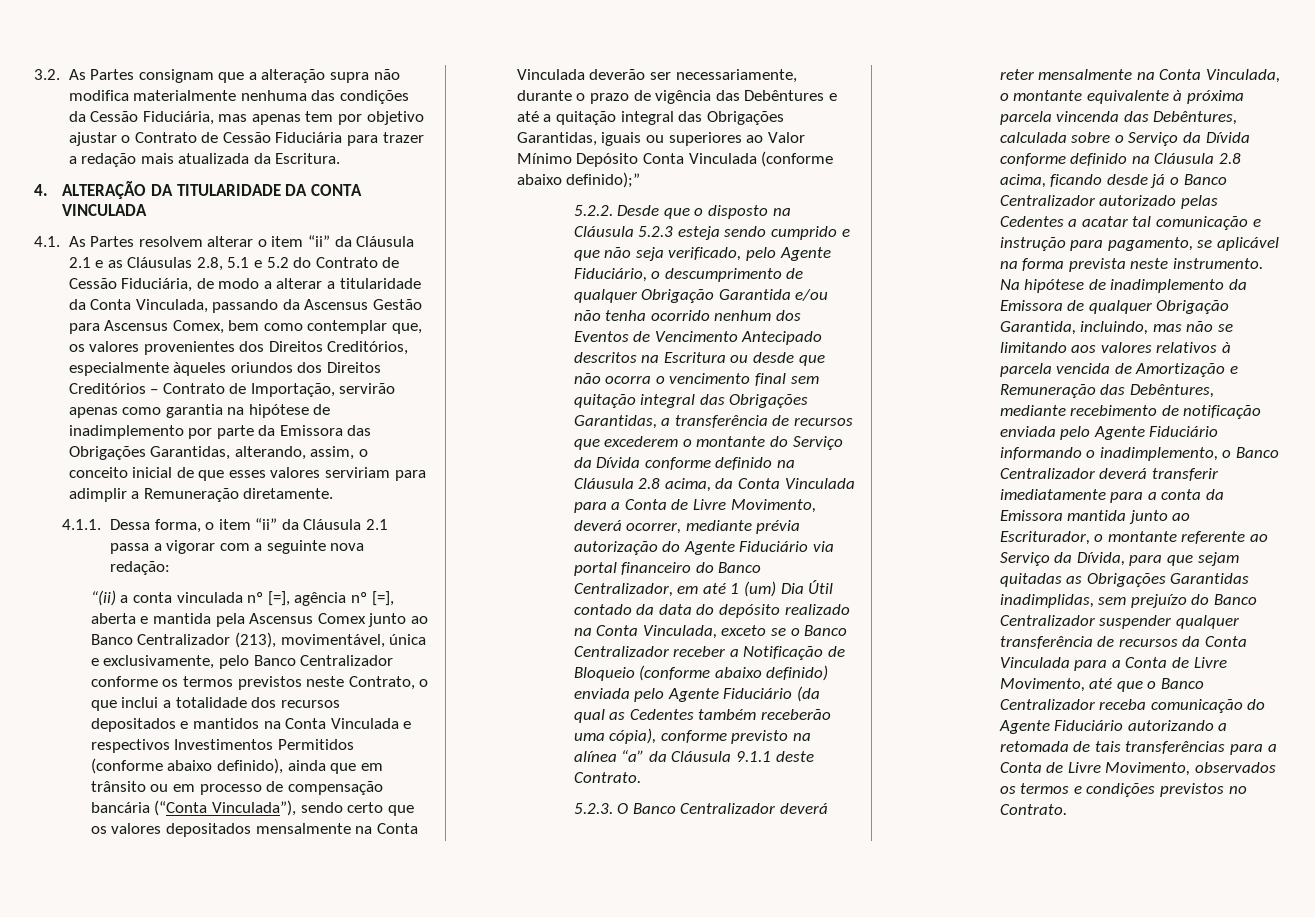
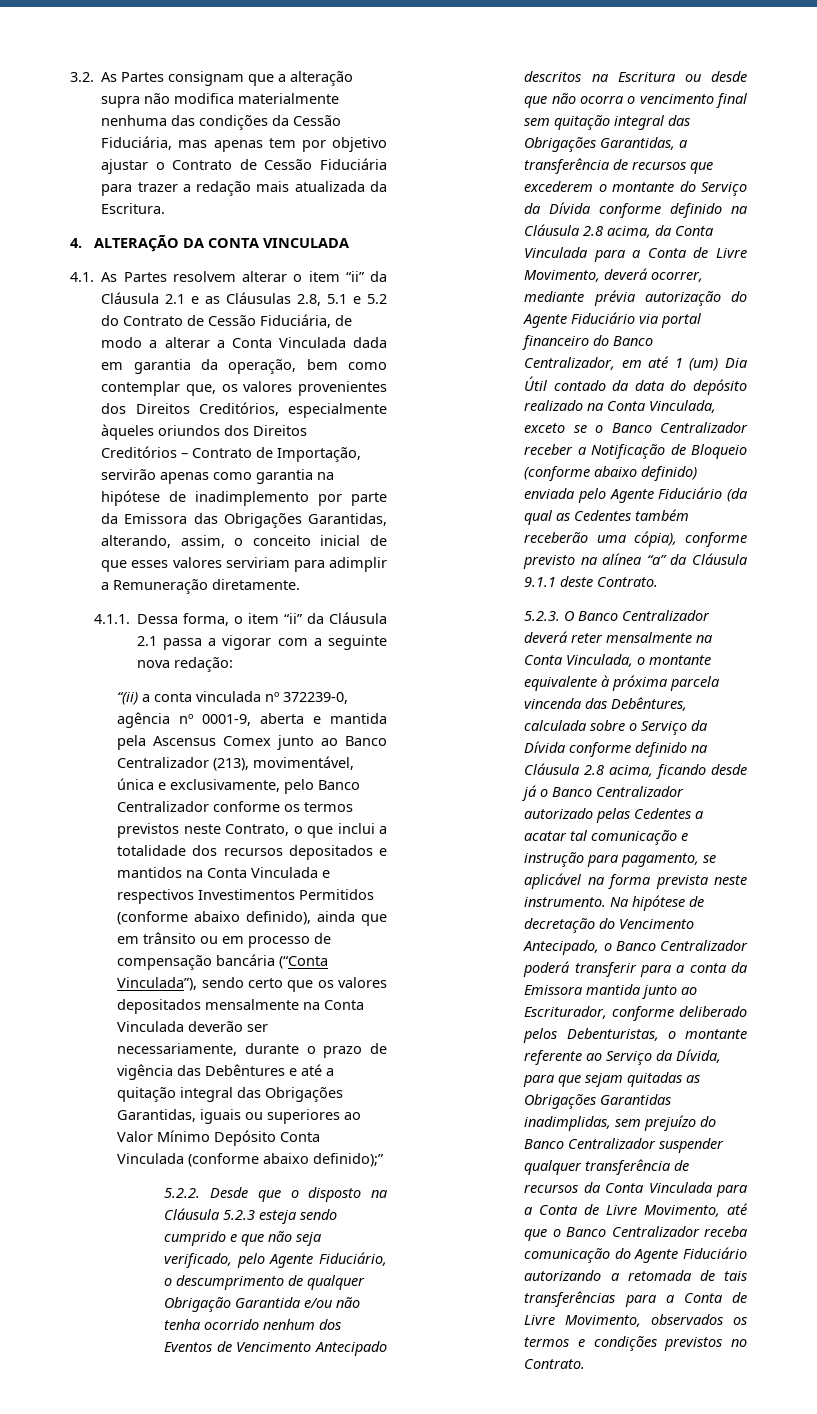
- 4. ALTERAÇÃO DA TITULARIDADE DA CONTA VINCULADA
+ 4. ALTERAÇÃO DA CONTA VINCULADA
- 4.1. As Partes resolvem alterar o item “ii” da Cláusula 2.1 e as Cláusulas 2.8, 5.1 e 5.2 do Contrato de Cessão Fiduciária, de modo a alterar a titularidade da Conta Vinculada, passando da Ascensus Gestão para Ascensus Comex, bem como contemplar que, os valores provenientes dos Direitos Creditórios, especialmente àqueles oriundos dos Direitos Creditórios – Contrato de Importação, servirão apenas como garantia na hipótese de inadimplemento por parte da Emissora das Obrigações Garantidas, alterando, assim, o conceito inicial de que esses valores serviriam para adimplir a Remuneração diretamente.
+ 4.1. As Partes resolvem alterar o item “ii” da Cláusula 2.1 e as Cláusulas 2.8, 5.1 e 5.2 do Contrato de Cessão Fiduciária, de modo a alterar a Conta Vinculada dada em garantia da operação, bem como contemplar que, os valores provenientes dos Direitos Creditórios, especialmente àqueles oriundos dos Direitos Creditórios – Contrato de Importação, servirão apenas como garantia na hipótese de inadimplemento por parte da Emissora das Obrigações Garantidas, alterando, assim, o conceito inicial de que esses valores serviriam para adimplir a Remuneração diretamente.
- “(ii) a conta vinculada nº [=], agência nº [=], aberta e mantida pela Ascensus Comex junto ao Banco Centralizador (213), movimentável, única e exclusivamente, pelo Banco Centralizador conforme os termos previstos neste Contrato, o que inclui a totalidade dos recursos depositados e mantidos na Conta Vinculada e respectivos Investimentos Permitidos (conforme abaixo definido), ainda que em trânsito ou em processo de compensação bancária (“Conta Vinculada”), sendo certo que os valores depositados mensalmente na Conta Vinculada deverão ser necessariamente, durante o prazo de vigência das Debêntures e até a quitação integral das Obrigações Garantidas, iguais ou superiores ao Valor Mínimo Depósito Conta Vinculada (conforme abaixo definido);”
+ “(ii) a conta vinculada nº 372239-0, agência nº 0001-9, aberta e mantida pela Ascensus Comex junto ao Banco Centralizador (213), movimentável, única e exclusivamente, pelo Banco Centralizador conforme os termos previstos neste Contrato, o que inclui a totalidade dos recursos depositados e mantidos na Conta Vinculada e respectivos Investimentos Permitidos (conforme abaixo definido), ainda que em trânsito ou em processo de compensação bancária (“Conta Vinculada”), sendo certo que os valores depositados mensalmente na Conta Vinculada deverão ser necessariamente, durante o prazo de vigência das Debêntures e até a quitação integral das Obrigações Garantidas, iguais ou superiores ao Valor Mínimo Depósito Conta Vinculada (conforme abaixo definido);”
- Na hipótese de inadimplemento da Emissora de qualquer Obrigação Garantida, incluindo, mas não se limitando aos valores relativos à parcela vencida de Amortização e Remuneração das Debêntures, mediante recebimento de notificação enviada pelo Agente Fiduciário informando o inadimplemento, o Banco Centralizador deverá transferir imediatamente para a conta da Emissora mantida junto ao Escriturador, o montante referente ao Serviço da Dívida, para que sejam quitadas as Obrigações Garantidas inadimplidas, sem prejuízo do Banco Centralizador suspender qualquer transferência de recursos da Conta Vinculada para a Conta de Livre Movimento, até que o Banco Centralizador receba comunicação do Agente Fiduciário autorizando a retomada de tais transferências para a Conta de Livre Movimento, observados os termos e condições previstos no Contrato.
+ Na hipótese de decretação do Vencimento Antecipado, o Banco Centralizador poderá transferir para a conta da Emissora mantida junto ao Escriturador, conforme deliberado pelos Debenturistas, o montante referente ao Serviço da Dívida, para que sejam quitadas as Obrigações Garantidas inadimplidas, sem prejuízo do Banco Centralizador suspender qualquer transferência de recursos da Conta Vinculada para a Conta de Livre Movimento, até que o Banco Centralizador receba comunicação do Agente Fiduciário autorizando a retomada de tais transferências para a Conta de Livre Movimento, observados os termos e condições previstos no Contrato.

